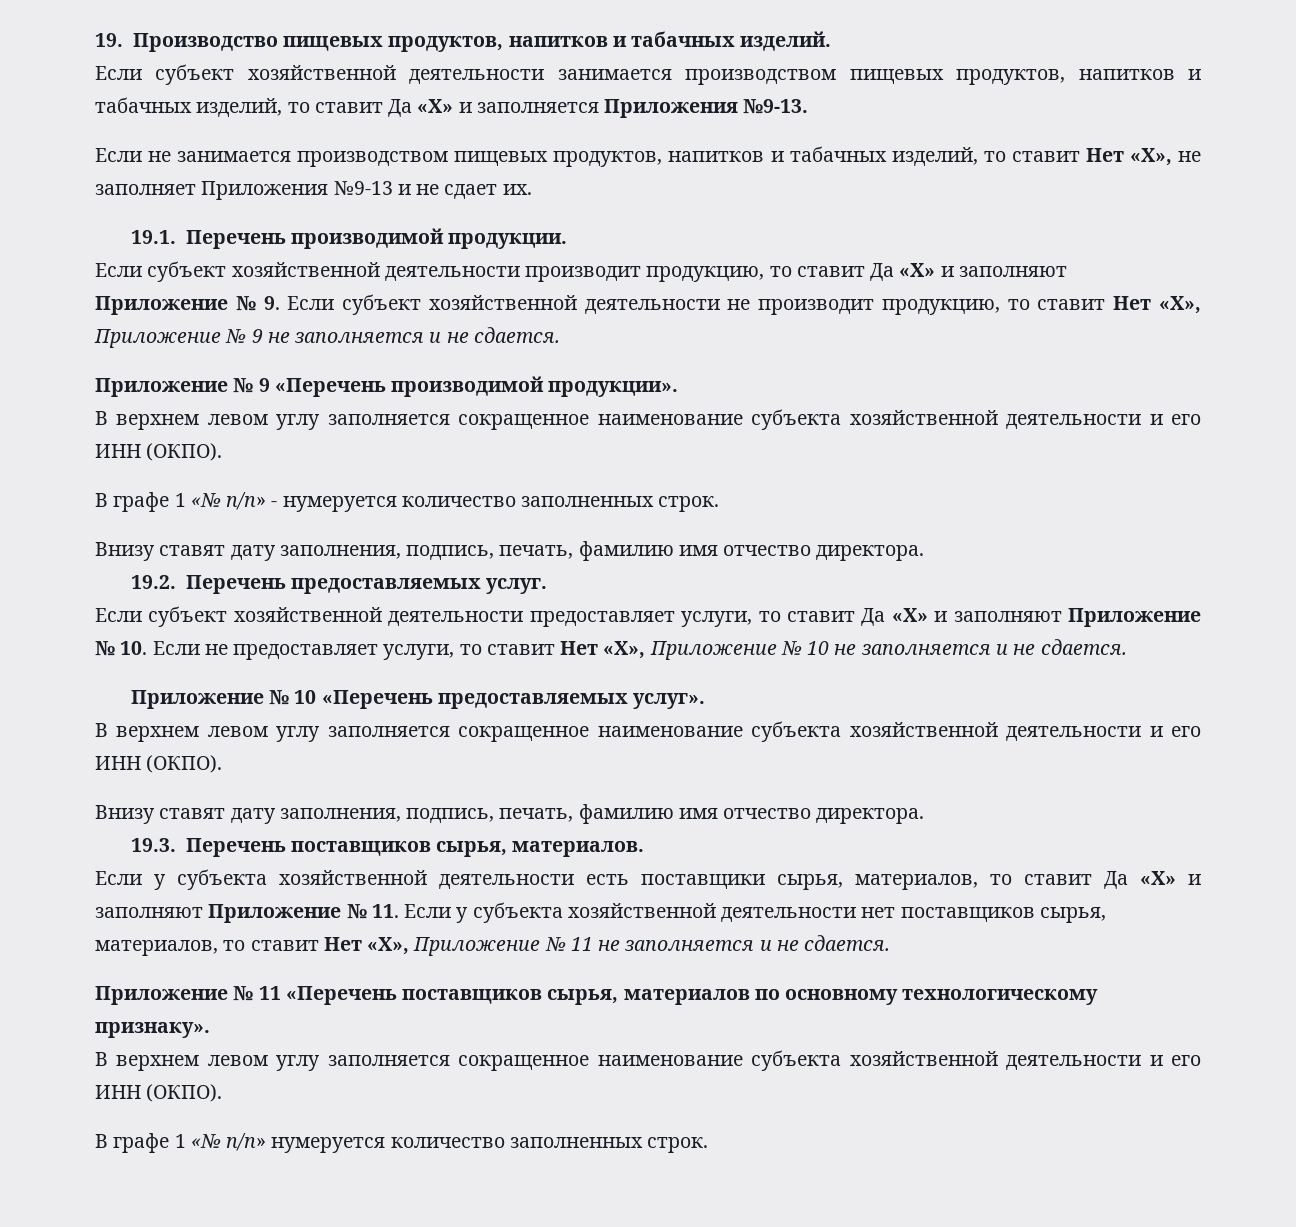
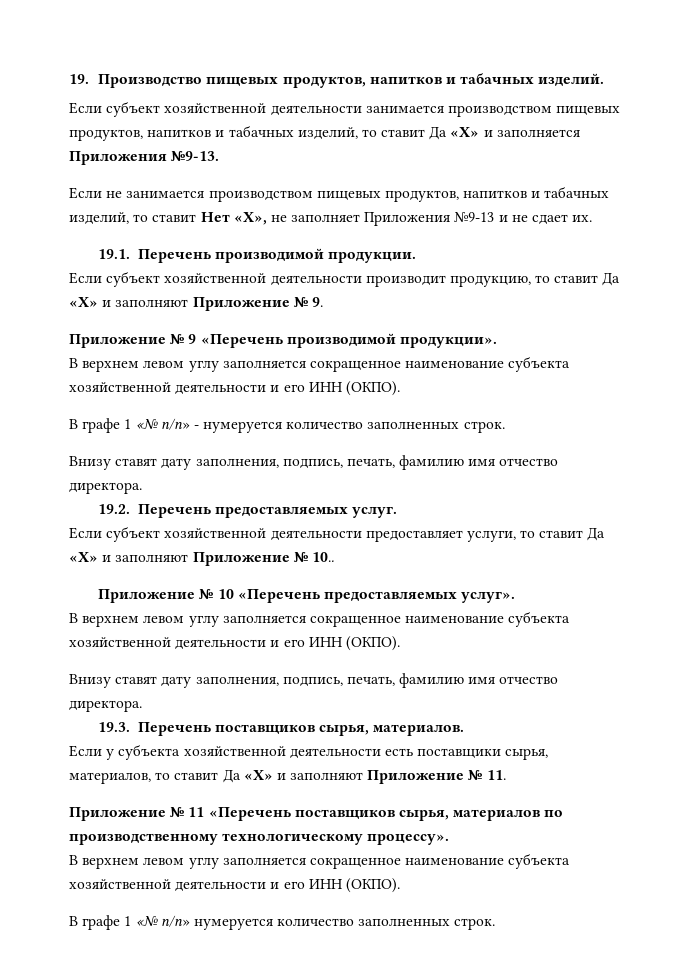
- Если субъект хозяйственной деятельности производит продукцию, то ставит Да «Х» и заполняют Приложение № 9. Если субъект хозяйственной деятельности не производит продукцию, то ставит Нет «Х», Приложение № 9 не заполняется и не сдается.
+ Если субъект хозяйственной деятельности производит продукцию, то ставит Да «Х» и заполняют Приложение № 9.
- Если субъект хозяйственной деятельности предоставляет услуги, то ставит Да «Х» и заполняют Приложение № 10. Если не предоставляет услуги, то ставит Нет «Х», Приложение № 10 не заполняется и не сдается.
+ Если субъект хозяйственной деятельности предоставляет услуги, то ставит Да «Х» и заполняют Приложение № 10..
- Если у субъекта хозяйственной деятельности есть поставщики сырья, материалов, то ставит Да «Х» и заполняют Приложение № 11. Если у субъекта хозяйственной деятельности нет поставщиков сырья, материалов, то ставит Нет «Х», Приложение № 11 не заполняется и не сдается.
+ Если у субъекта хозяйственной деятельности есть поставщики сырья, материалов, то ставит Да «Х» и заполняют Приложение № 11.
- Приложение № 11 «Перечень поставщиков сырья, материалов по основному технологическому признаку».
+ Приложение № 11 «Перечень поставщиков сырья, материалов по производственному технологическому процессу».

